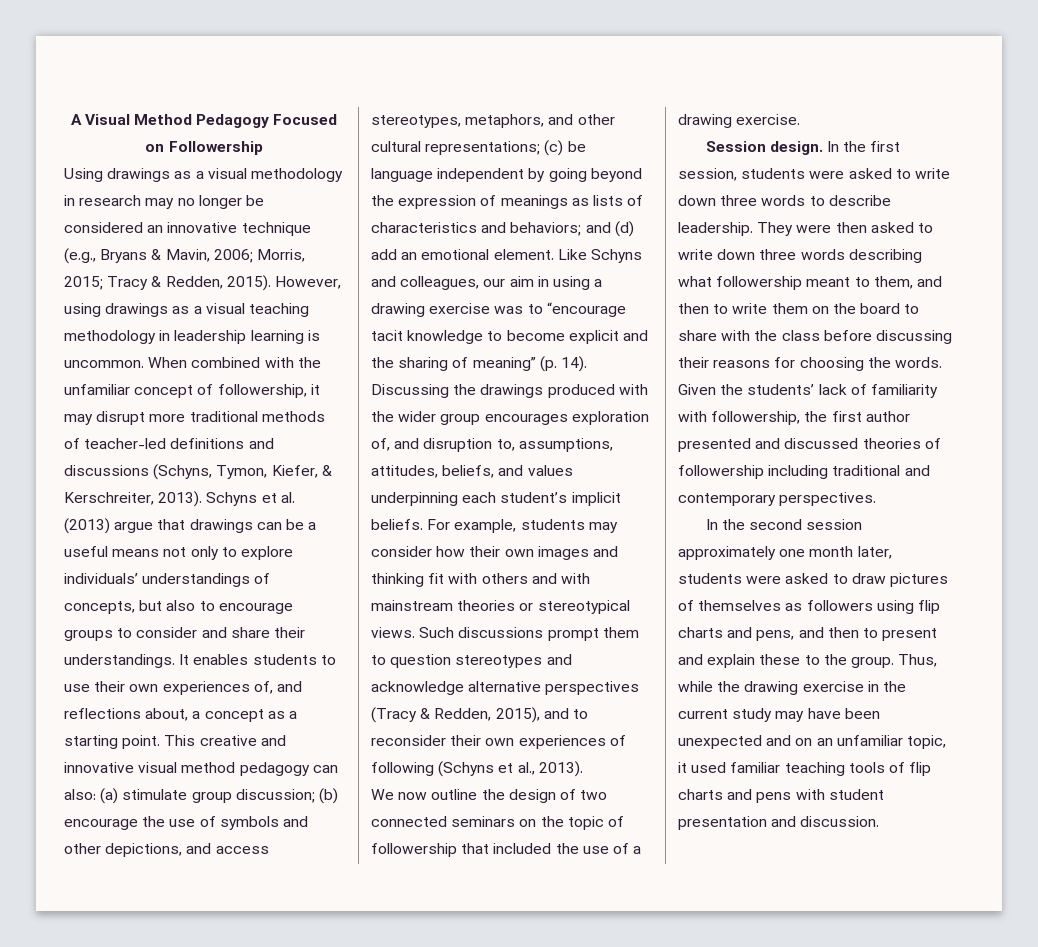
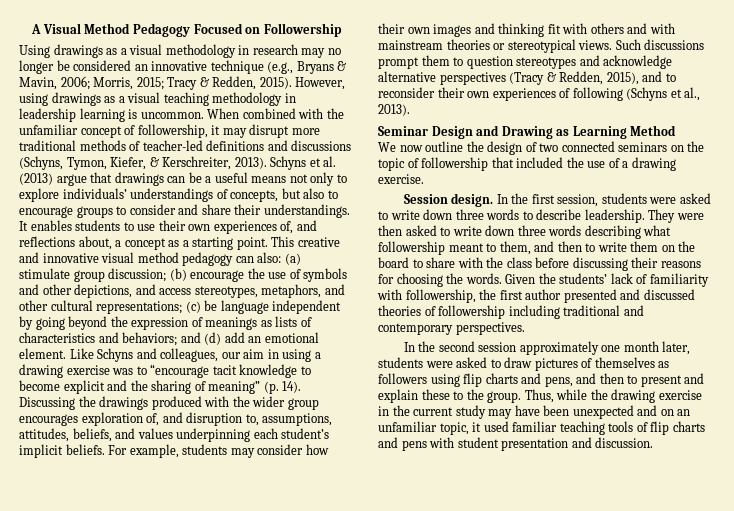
+ Seminar Design and Drawing as Learning Method

